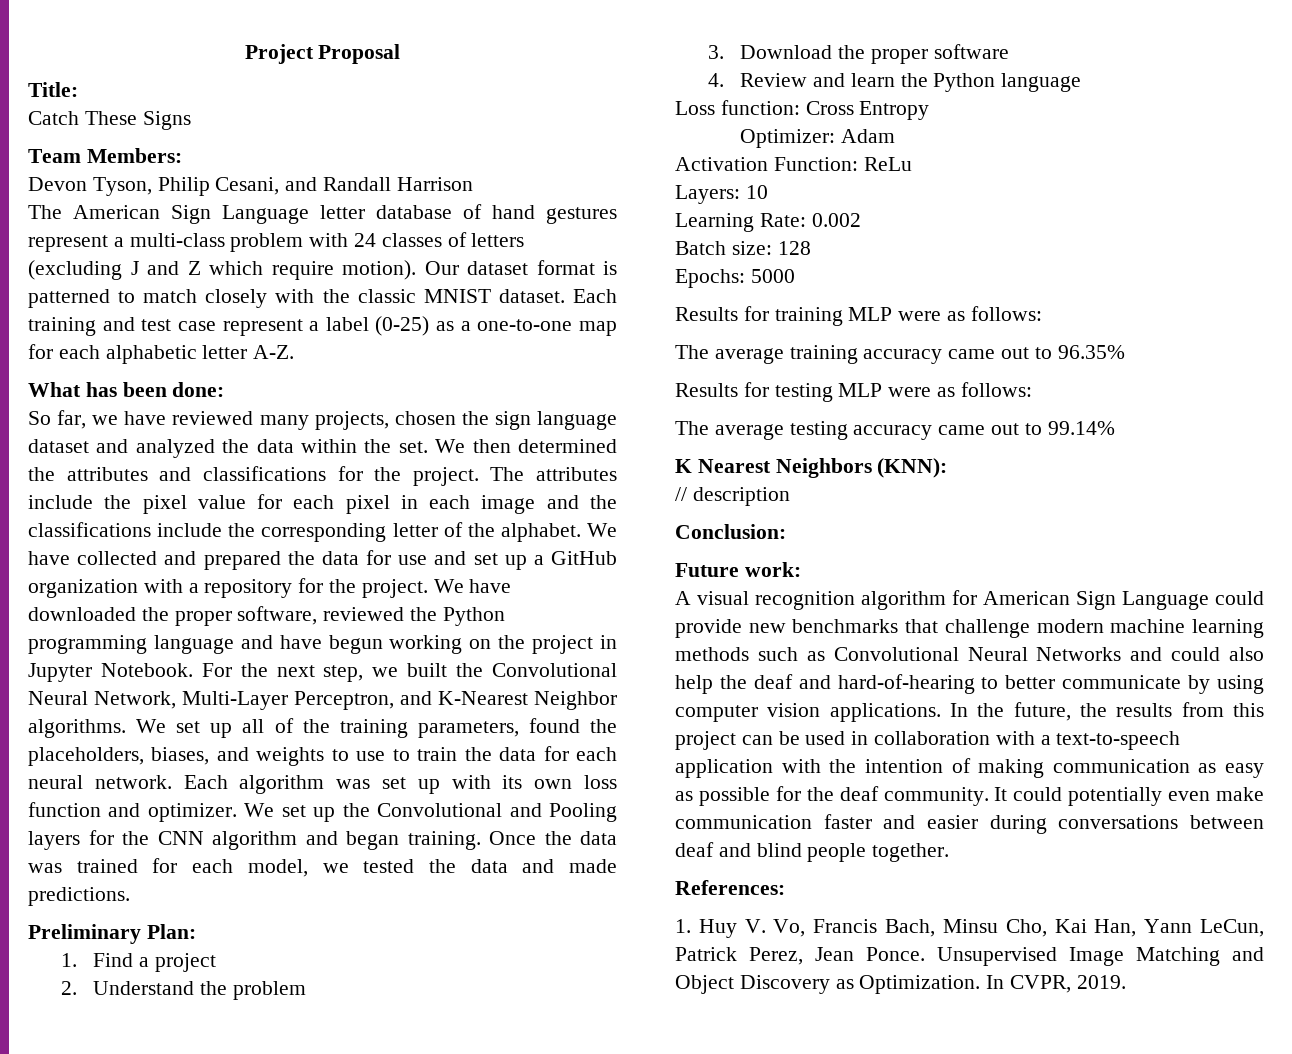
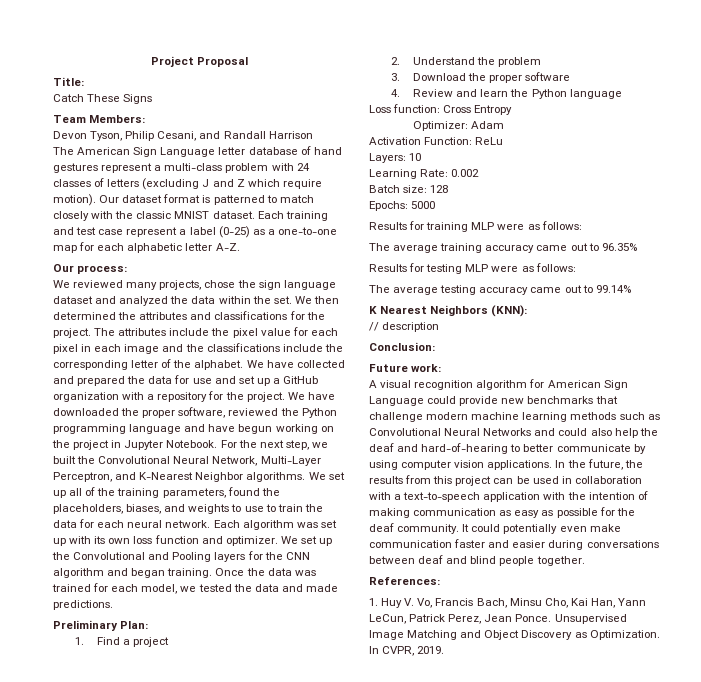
- What has been done:
- So far, we have reviewed many projects, chosen the sign language dataset and analyzed the data within the set.
+ Our process:
+ We reviewed many projects, chose the sign language dataset and analyzed the data within the set.

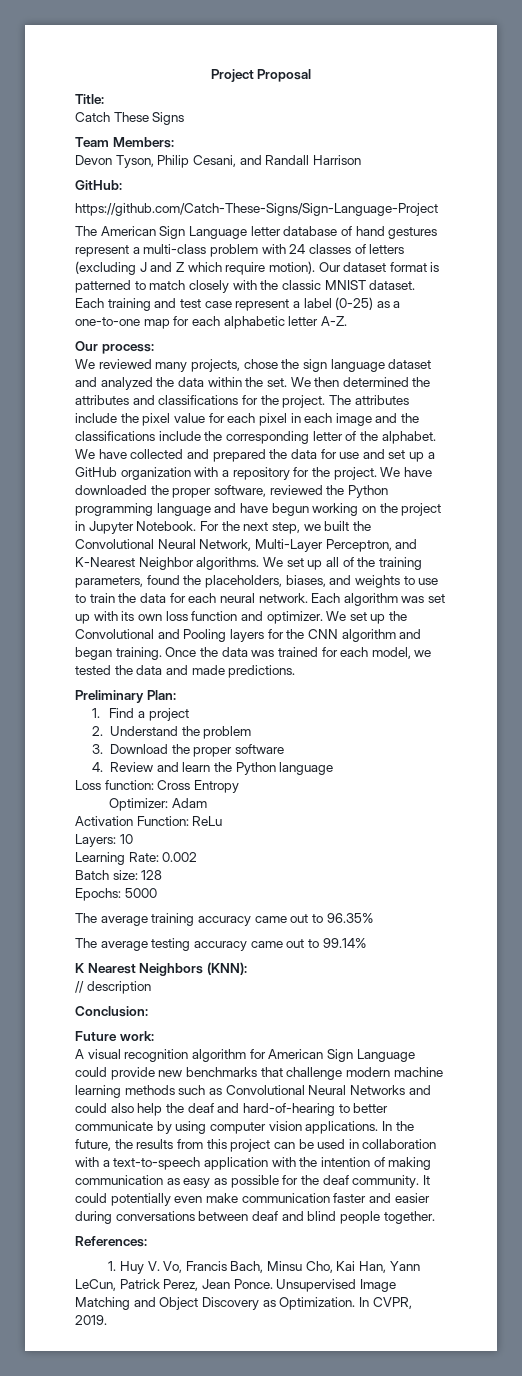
+ GitHub:
+ https://github.com/Catch-These-Signs/Sign-Language-Project
- Results for training MLP were as follows:
- Results for testing MLP were as follows:

